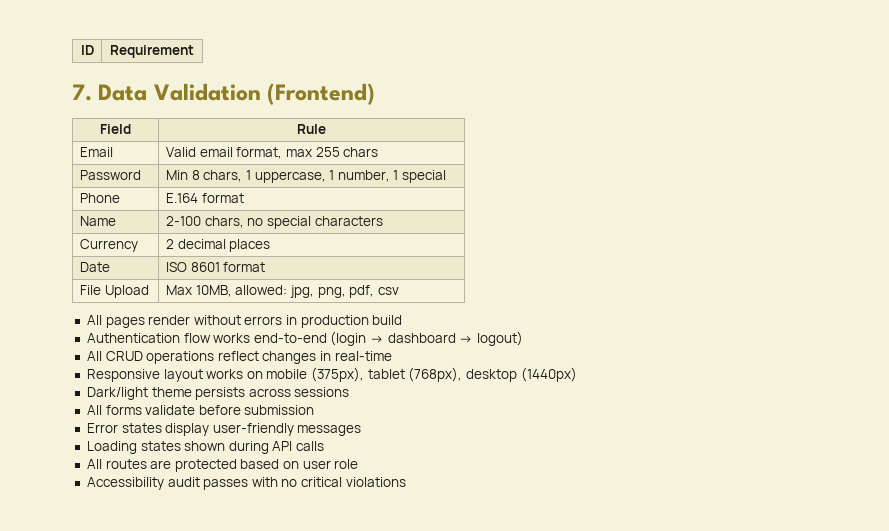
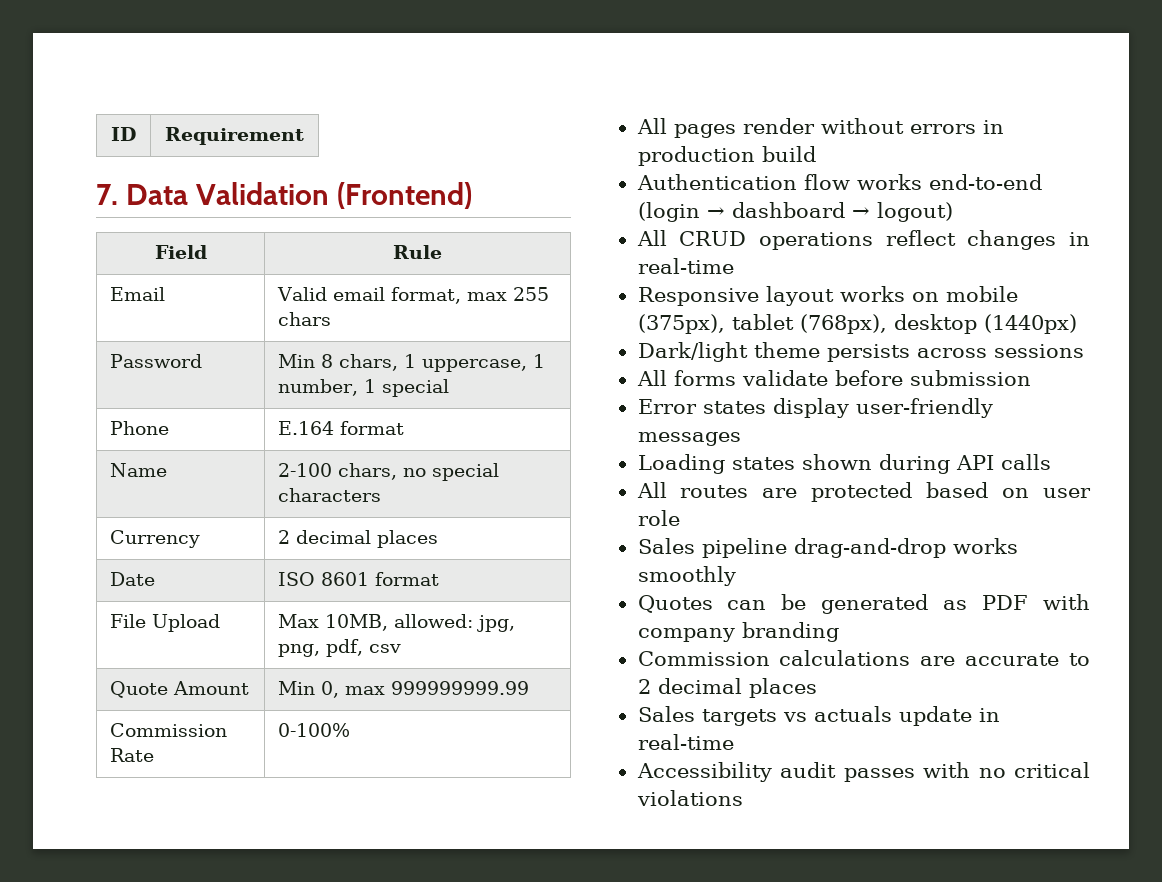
+ Quote Amount | Min 0, max 999999999.99
+ Commission Rate | 0-100%
+ Sales pipeline drag-and-drop works smoothly
+ Quotes can be generated as PDF with company branding
+ Commission calculations are accurate to 2 decimal places
+ Sales targets vs actuals update in real-time

